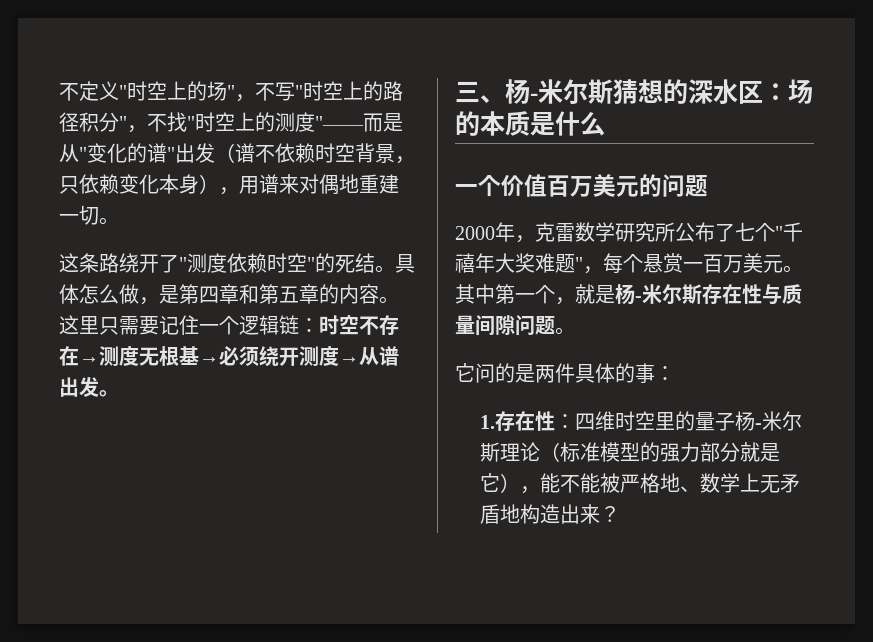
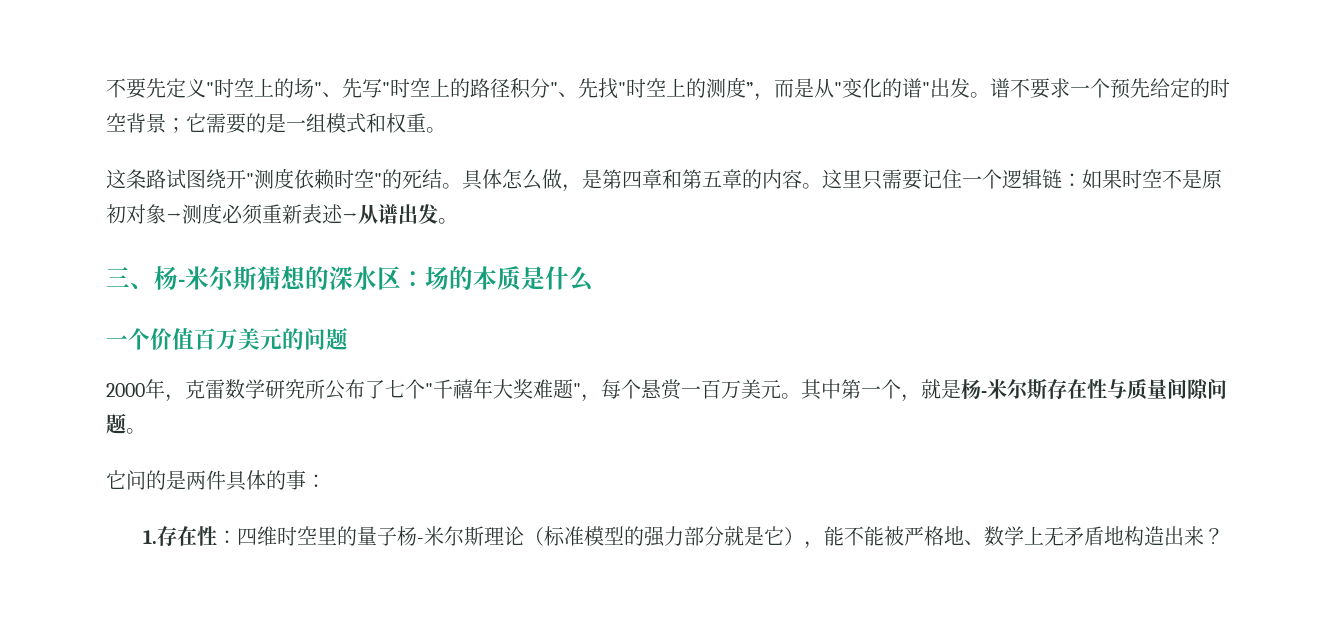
- 不定义"时空上的场"，不写"时空上的路径积分"，不找"时空上的测度"——而是从"变化的谱"出发（谱不依赖时空背景，只依赖变化本身），用谱来对偶地重建一切。
+ 不要先定义"时空上的场"、先写"时空上的路径积分"、先找"时空上的测度”，而是从"变化的谱"出发。谱不要求一个预先给定的时空背景；它需要的是一组模式和权重。
- 这条路绕开了"测度依赖时空"的死结。
+ 这条路试图绕开"测度依赖时空"的死结。
- 这里只需要记住一个逻辑链：时空不存在→测度无根基→必须绕开测度→从谱出发。
+ 这里只需要记住一个逻辑链：如果时空不是原初对象→测度必须重新表述→从谱出发。

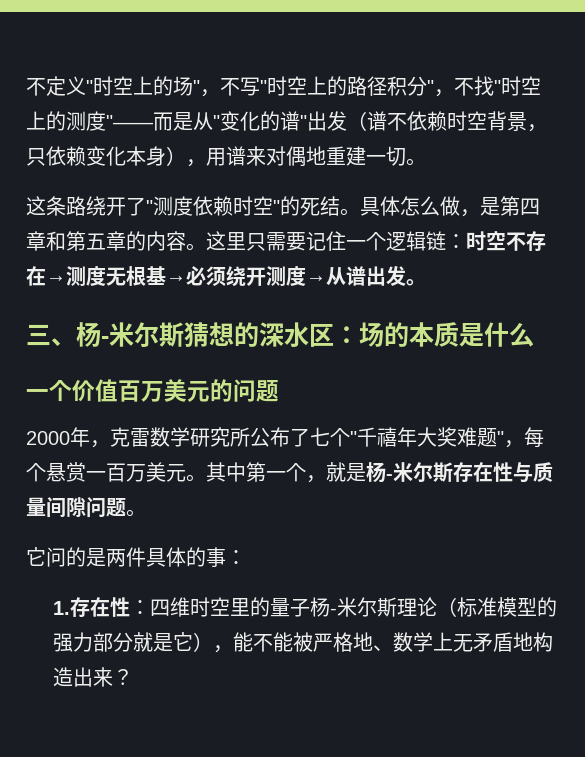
- 不要先定义"时空上的场"、先写"时空上的路径积分"、先找"时空上的测度”，而是从"变化的谱"出发。谱不要求一个预先给定的时空背景；它需要的是一组模式和权重。
+ 不定义"时空上的场"，不写"时空上的路径积分"，不找"时空上的测度"——而是从"变化的谱"出发（谱不依赖时空背景，只依赖变化本身），用谱来对偶地重建一切。
- 这条路试图绕开"测度依赖时空"的死结。
+ 这条路绕开了"测度依赖时空"的死结。
- 这里只需要记住一个逻辑链：如果时空不是原初对象→测度必须重新表述→从谱出发。
+ 这里只需要记住一个逻辑链：时空不存在→测度无根基→必须绕开测度→从谱出发。

